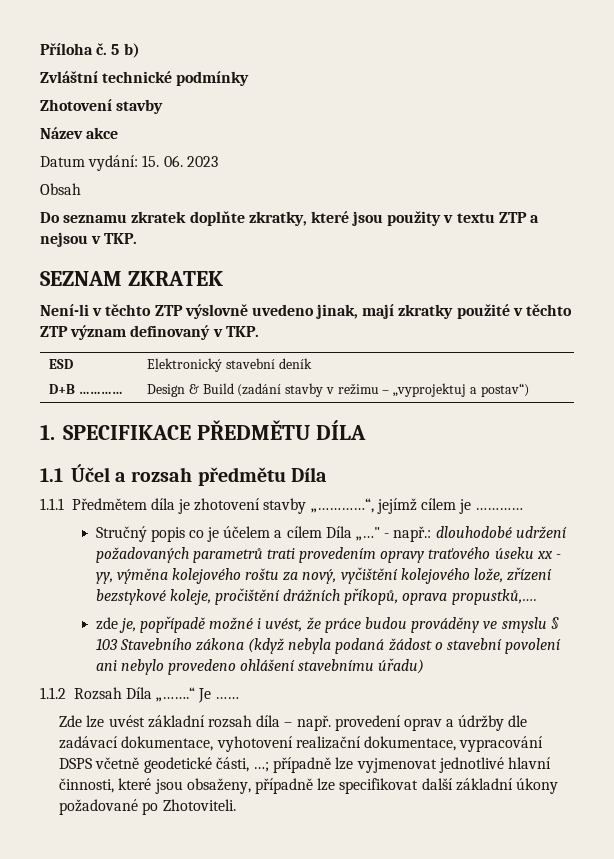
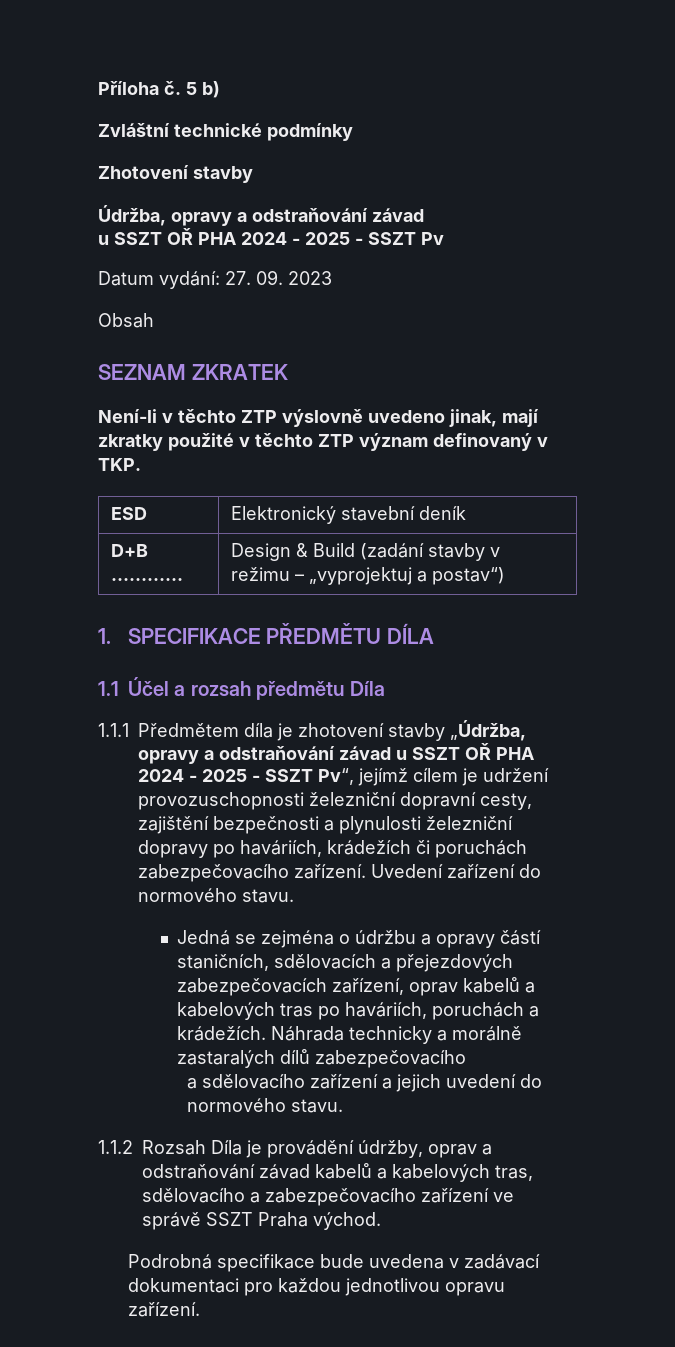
- Název akce
+ Údržba, opravy a odstraňování závad
+ u SSZT OŘ PHA 2024 - 2025 - SSZT Pv
- Datum vydání: 15. 06. 2023
+ Datum vydání: 27. 09. 2023
- Do seznamu zkratek doplňte zkratky, které jsou použity v textu ZTP a nejsou v TKP.
- 1.1.1 Předmětem díla je zhotovení stavby „…………“, jejímž cílem je …………
- Stručný popis co je účelem a cílem Díla „…" - např.: dlouhodobé udržení požadovaných parametrů trati provedením opravy traťového úseku xx - yy, výměna kolejového roštu za nový, vyčištění kolejového lože, zřízení bezstykové koleje, pročištění drážních příkopů, oprava propustků,….
- zde je, popřípadě možné i uvést, že práce budou prováděny ve smyslu § 103 Stavebního zákona (když nebyla podaná žádost o stavební povolení ani nebylo provedeno ohlášení stavebnímu úřadu)
- 1.1.2 Rozsah Díla „…….“ Je ……
- Zde lze uvést základní rozsah díla – např. provedení oprav a údržby dle zadávací dokumentace, vyhotovení realizační dokumentace, vypracování DSPS včetně geodetické části, …; případně lze vyjmenovat jednotlivé hlavní činnosti, které jsou obsaženy, případně lze specifikovat další základní úkony požadované po Zhotoviteli.
+ 1.1.1 Předmětem díla je zhotovení stavby „Údržba, opravy a odstraňování závad u SSZT OŘ PHA 2024 - 2025 - SSZT Pv“, jejímž cílem je udržení provozuschopnosti železniční dopravní cesty, zajištění bezpečnosti a plynulosti železniční dopravy po haváriích, krádežích či poruchách zabezpečovacího zařízení. Uvedení zařízení do normového stavu.
+ Jedná se zejména o údržbu a opravy částí staničních, sdělovacích a přejezdových zabezpečovacích zařízení, oprav kabelů a kabelových tras po haváriích, poruchách a krádežích. Náhrada technicky a morálně zastaralých dílů zabezpečovacího
+ a sdělovacího zařízení a jejich uvedení do normového stavu.
+ 1.1.2 Rozsah Díla je provádění údržby, oprav a odstraňování závad kabelů a kabelových tras, sdělovacího a zabezpečovacího zařízení ve správě SSZT Praha východ.
+ Podrobná specifikace bude uvedena v zadávací dokumentaci pro každou jednotlivou opravu zařízení.

